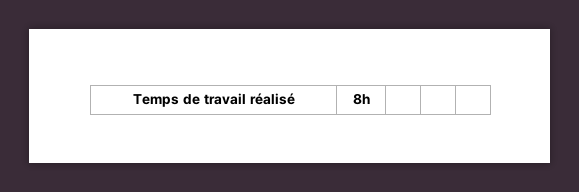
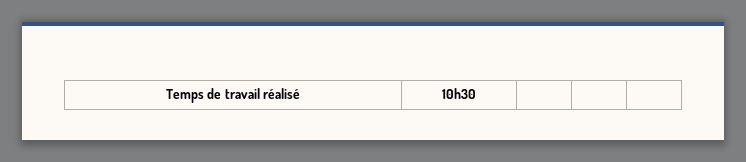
- Temps de travail réalisé | 8h | | |
+ Temps de travail réalisé | 10h30 | | |

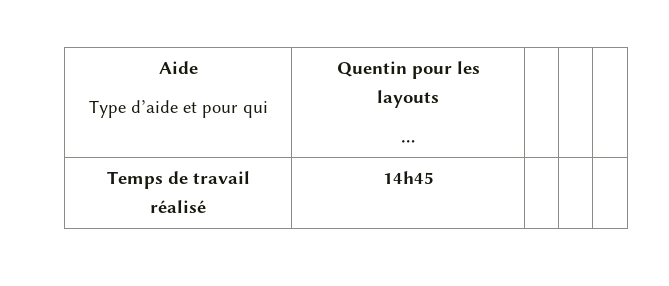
+ Aide
+ Type d’aide et pour qui | Quentin pour les layouts
+ … | | |
- Temps de travail réalisé | 10h30 | | |
+ Temps de travail réalisé | 14h45 | | |

